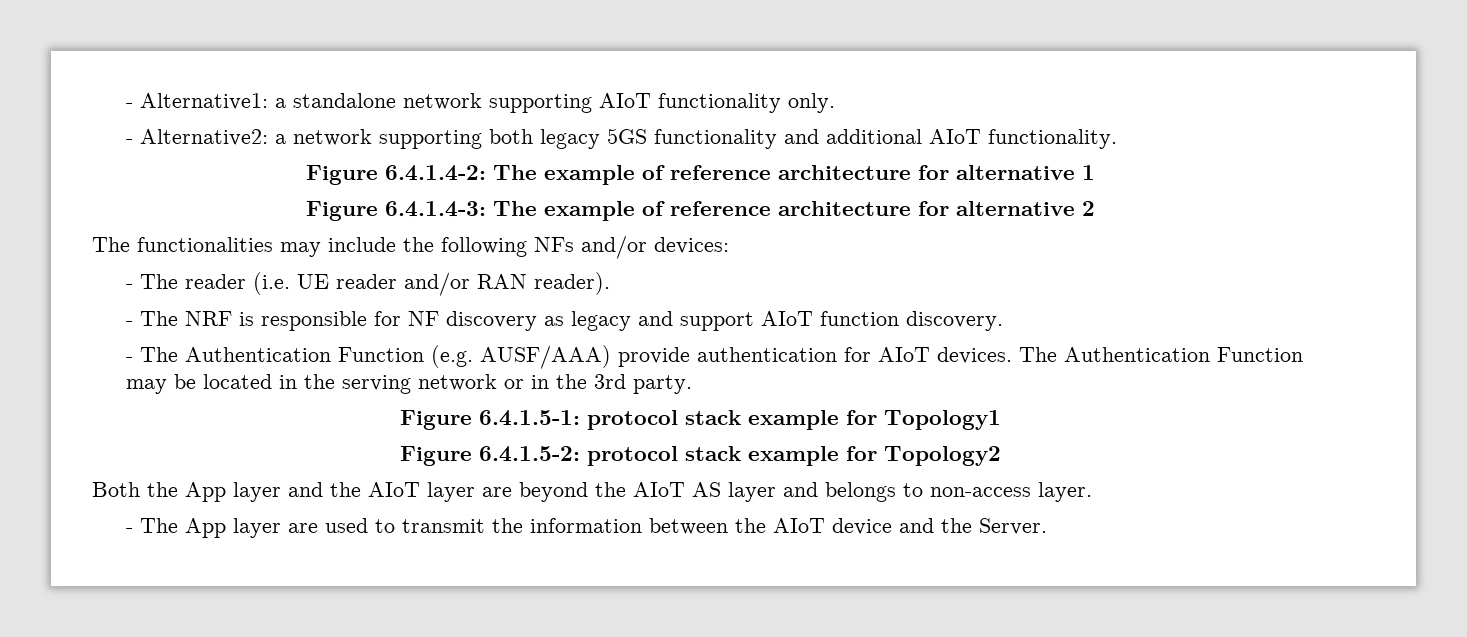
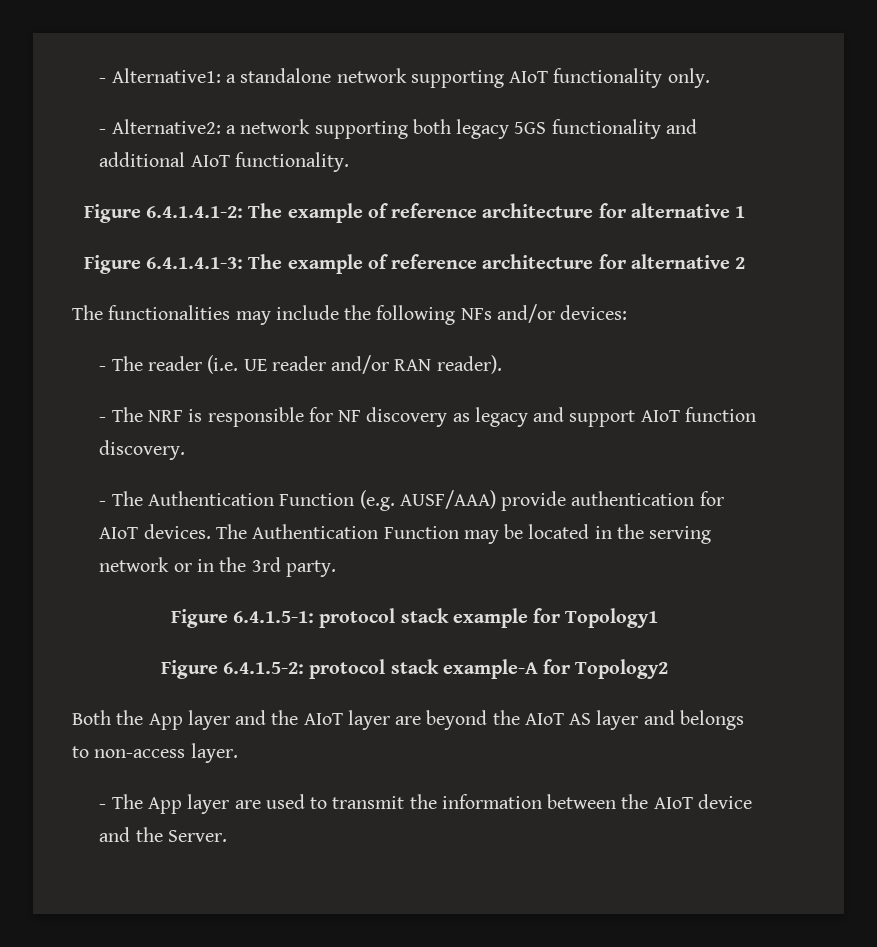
- Figure 6.4.1.4-2: The example of reference architecture for alternative 1
+ Figure 6.4.1.4.1-2: The example of reference architecture for alternative 1
- Figure 6.4.1.4-3: The example of reference architecture for alternative 2
+ Figure 6.4.1.4.1-3: The example of reference architecture for alternative 2
- Figure 6.4.1.5-2: protocol stack example for Topology2
+ Figure 6.4.1.5-2: protocol stack example-A for Topology2

